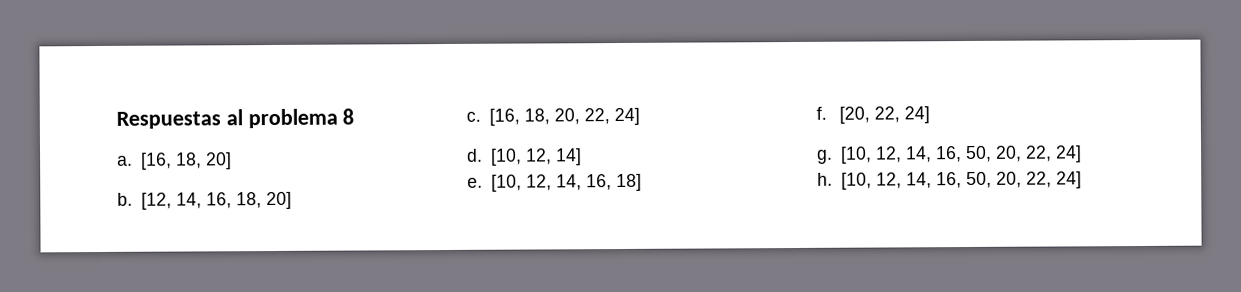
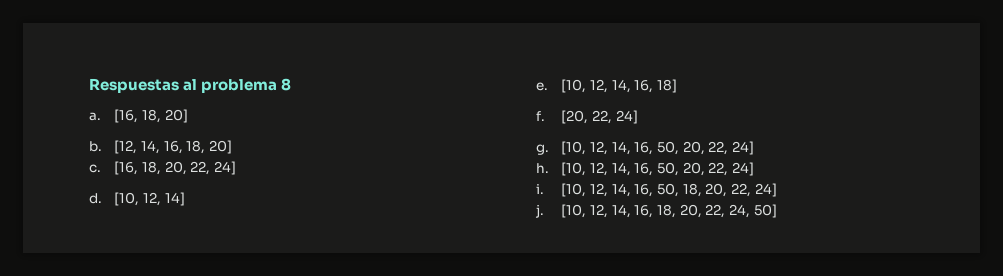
+ i. [10, 12, 14, 16, 50, 18, 20, 22, 24]
+ j. [10, 12, 14, 16, 18, 20, 22, 24, 50]

